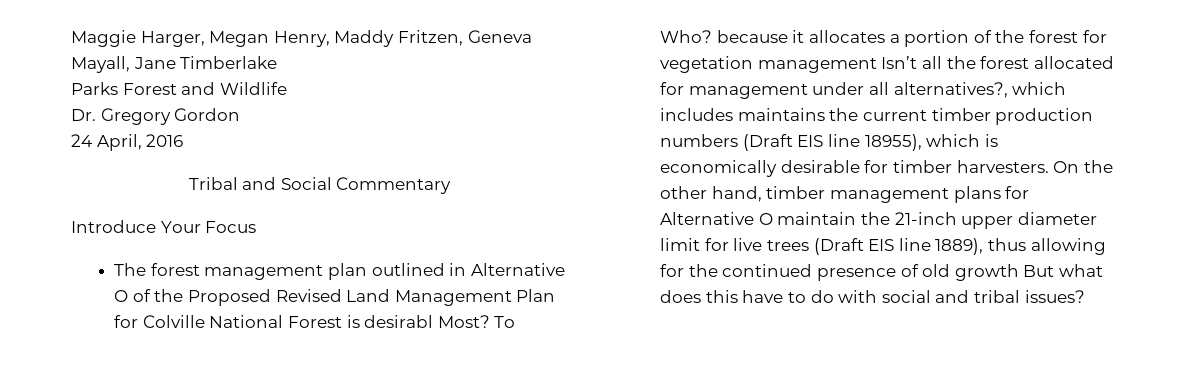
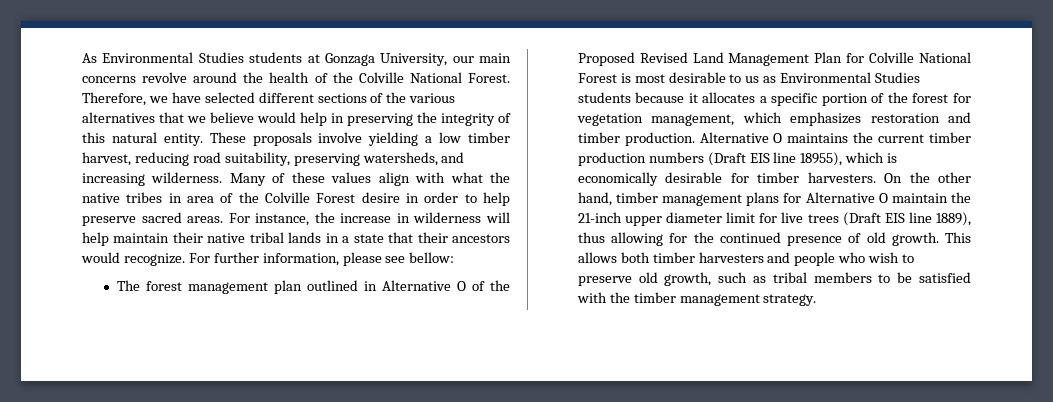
- Maggie Harger, Megan Henry, Maddy Fritzen, Geneva Mayall, Jane Timberlake
- Parks Forest and Wildlife
- Dr. Gregory Gordon
- 24 April, 2016
- Tribal and Social Commentary
- Introduce Your Focus
+ As Environmental Studies students at Gonzaga University, our main concerns revolve around the health of the Colville National Forest. Therefore, we have selected different sections of the various alternatives that we believe would help in preserving the integrity of this natural entity. These proposals involve yielding a low timber harvest, reducing road suitability, preserving watersheds, and increasing wilderness. Many of these values align with what the native tribes in area of the Colville Forest desire in order to help preserve sacred areas. For instance, the increase in wilderness will help maintain their native tribal lands in a state that their ancestors would recognize. For further information, please see bellow:
- The forest management plan outlined in Alternative O of the Proposed Revised Land Management Plan for Colville National Forest is desirabl Most? To Who? because it allocates a portion of the forest for vegetation management Isn’t all the forest allocated for management under all alternatives?, which includes maintains the current timber production numbers (Draft EIS line 18955), which is economically desirable for timber harvesters.
+ The forest management plan outlined in Alternative O of the Proposed Revised Land Management Plan for Colville National Forest is most desirable to us as Environmental Studies students because it allocates a specific portion of the forest for vegetation management, which emphasizes restoration and timber production. Alternative O maintains the current timber production numbers (Draft EIS line 18955), which is economically desirable for timber harvesters.
- On the other hand, timber management plans for Alternative O maintain the 21-inch upper diameter limit for live trees (Draft EIS line 1889), thus allowing for the continued presence of old growth But what does this have to do with social and tribal issues?
+ On the other hand, timber management plans for Alternative O maintain the 21-inch upper diameter limit for live trees (Draft EIS line 1889), thus allowing for the continued presence of old growth. This allows both timber harvesters and people who wish to preserve old growth, such as tribal members to be satisfied with the timber management strategy.

